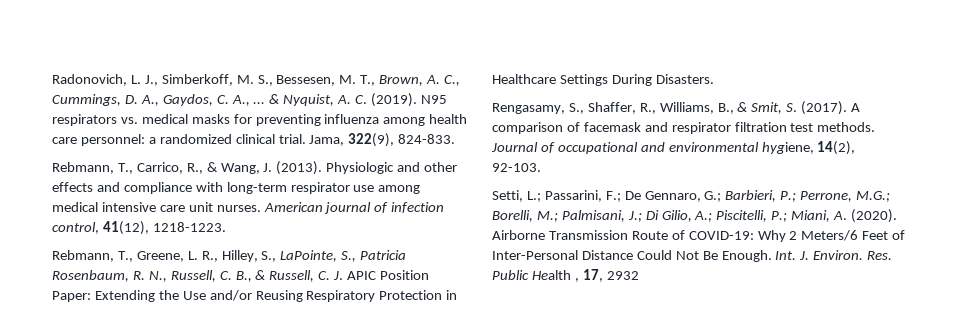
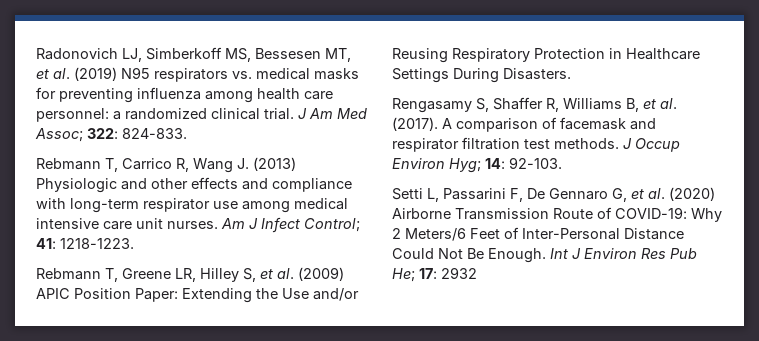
- Radonovich, L. J., Simberkoff, M. S., Bessesen, M. T., Brown, A. C., Cummings, D. A., Gaydos, C. A., ... & Nyquist, A. C. (2019). N95 respirators vs. medical masks for preventing influenza among health care personnel: a randomized clinical trial.
+ Radonovich LJ, Simberkoff MS, Bessesen MT, et al. (2019) N95 respirators vs. medical masks for preventing influenza among health care personnel: a randomized clinical trial.
- Jama, 322(9), 824-833.
- Rebmann, T., Carrico, R., & Wang, J. (2013). Physiologic and other effects and compliance with long-term respirator use among medical intensive care unit nurses.
+ J Am Med Assoc; 322: 824-833.
+ Rebmann T, Carrico R, Wang J. (2013) Physiologic and other effects and compliance with long-term respirator use among medical intensive care unit nurses.
- American journal of infection control, 41(12), 1218-1223.
- Rebmann, T., Greene, L. R., Hilley, S., LaPointe, S., Patricia Rosenbaum, R. N., Russell, C. B., & Russell, C. J. APIC Position Paper: Extending the Use and/or Reusing Respiratory Protection in Healthcare Settings During Disasters.
+ Am J Infect Control; 41: 1218-1223.
+ Rebmann T, Greene LR, Hilley S, et al. (2009) APIC Position Paper: Extending the Use and/or Reusing Respiratory Protection in Healthcare Settings During Disasters.
- Rengasamy, S., Shaffer, R., Williams, B., & Smit, S. (2017).
+ Rengasamy S, Shaffer R, Williams B, et al. (2017).
- Journal of occupational and environmental hygiene, 14(2), 92-103.
- Setti, L.; Passarini, F.; De Gennaro, G.; Barbieri, P.; Perrone, M.G.; Borelli, M.; Palmisani, J.; Di Gilio, A.; Piscitelli, P.; Miani, A. (2020). Airborne Transmission Route of COVID-19: Why 2 Meters/6 Feet of Inter-Personal Distance Could Not Be Enough.
+ J Occup Environ Hyg; 14: 92-103.
+ Setti L, Passarini F, De Gennaro G, et al. (2020) Airborne Transmission Route of COVID-19: Why 2 Meters/6 Feet of Inter-Personal Distance Could Not Be Enough.
- Int. J. Environ. Res. Public Health , 17, 2932
+ Int J Environ Res Pub He; 17: 2932

